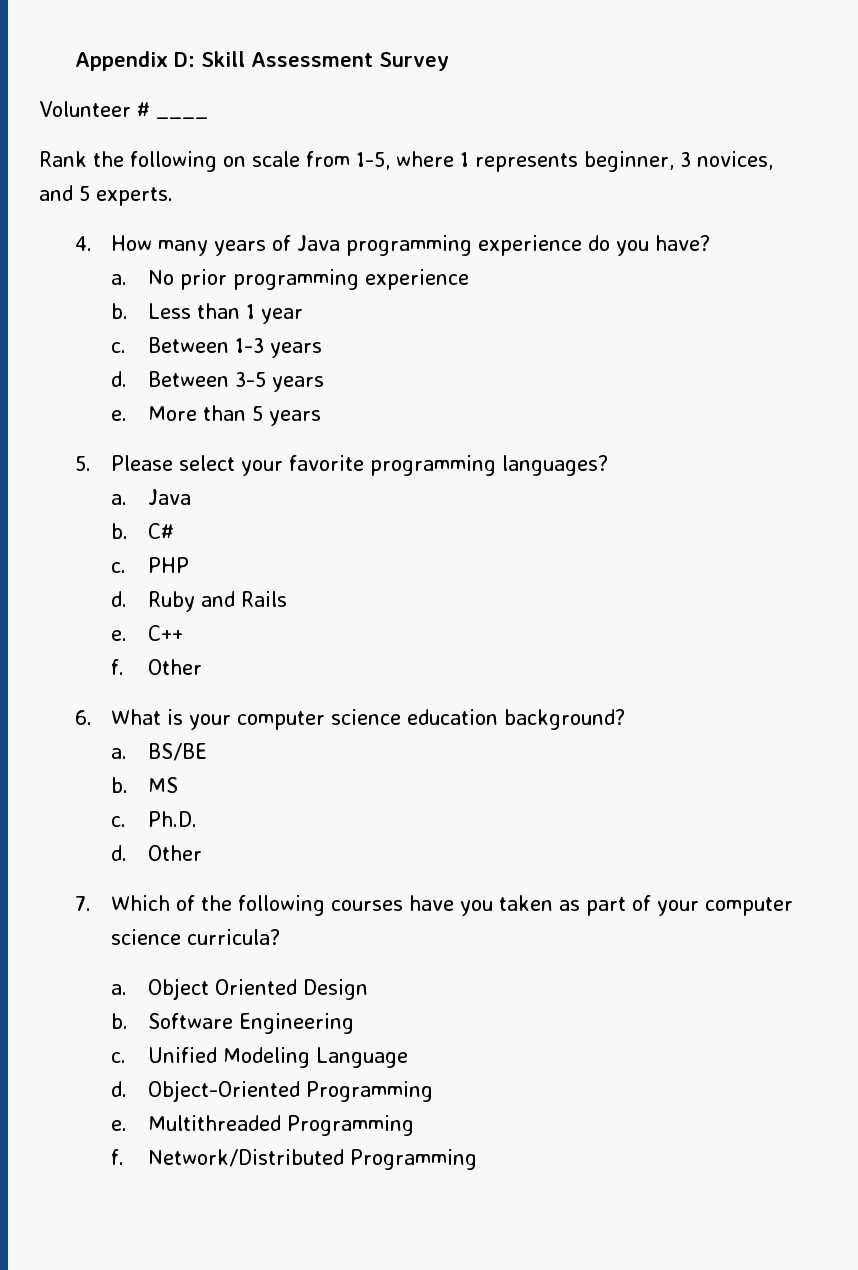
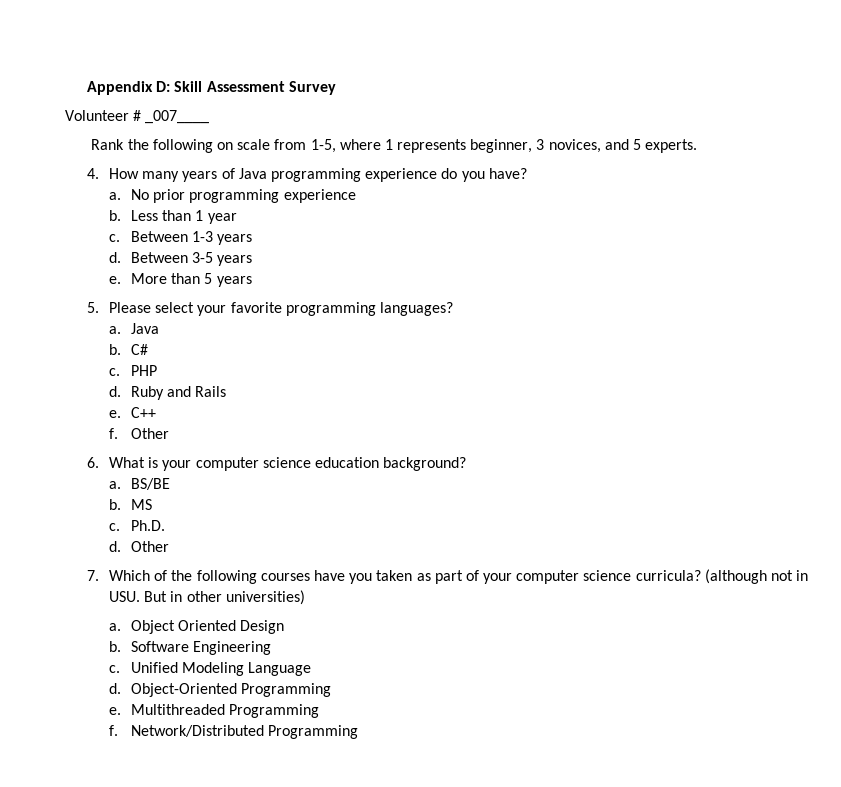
- Volunteer # ____
+ Volunteer # _007____
+ (although not in USU. But in other universities)

